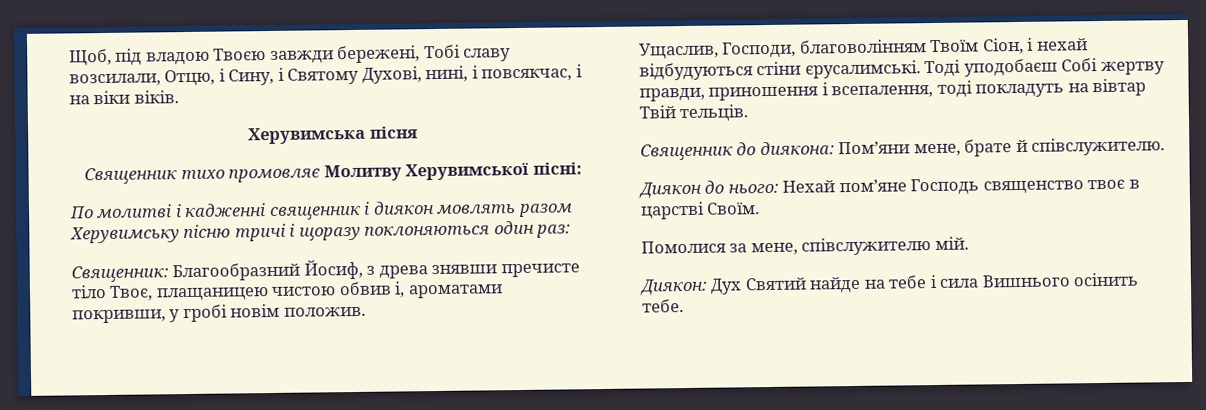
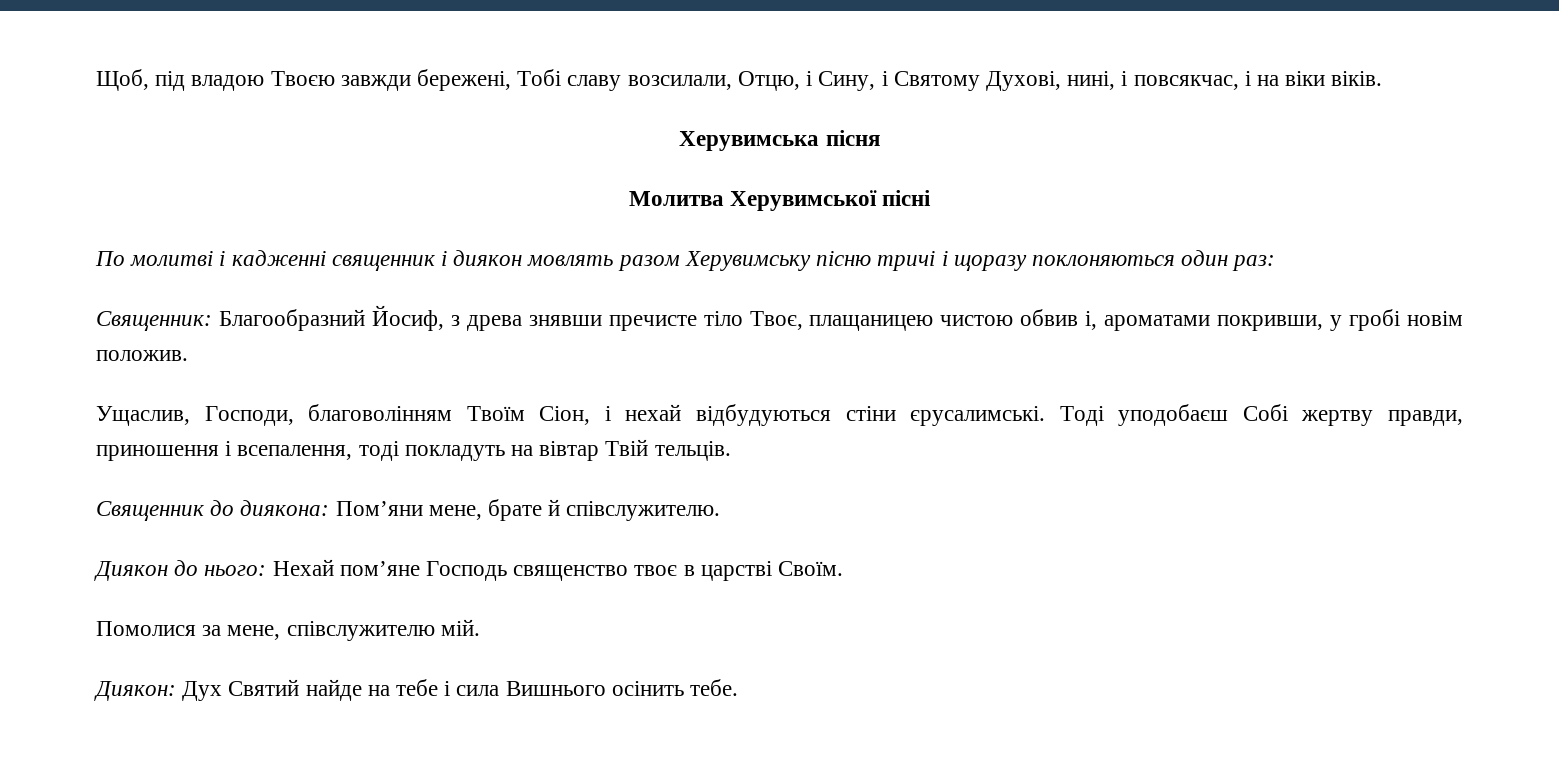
- Священник тихо промовляє Молитву Херувимської пісні:
+ Молитва Херувимської пісні

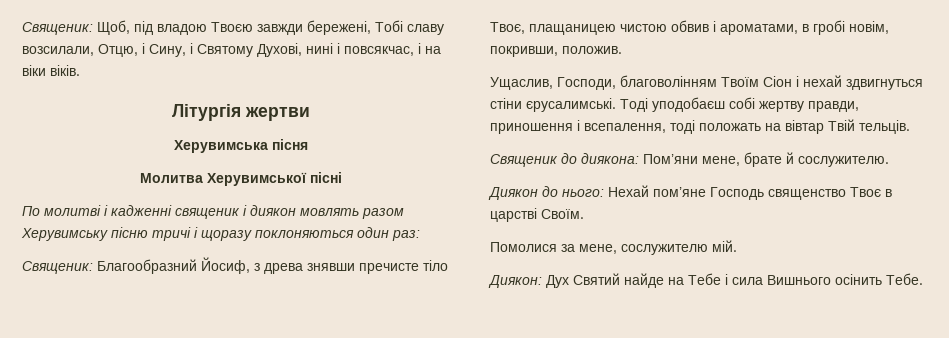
- Щоб, під владою Твоєю завжди бережені, Тобі славу возсилали, Отцю, і Сину, і Святому Духові, нині, і повсякчас, і на віки віків.
+ Священик: Щоб, під владою Твоєю завжди бережені, Тобі славу возсилали, Отцю, і Сину, і Святому Духові, нині і повсякчас, і на віки віків.
+ Літургія жертви
- По молитві і кадженні священник і диякон мовлять разом Херувимську пісню тричі і щоразу поклоняються один раз:
+ По молитві і кадженні священик і диякон мовлять разом Херувимську пісню тричі і щоразу поклоняються один раз:
- Священник: Благообразний Йосиф, з древа знявши пречисте тіло Твоє, плащаницею чистою обвив і, ароматами покривши, у гробі новім положив.
+ Священик: Благообразний Йосиф, з древа знявши пречисте тіло Твоє, плащаницею чистою обвив і ароматами, в гробі новім, покривши, положив.
- Ущаслив, Господи, благоволінням Твоїм Сіон, і нехай відбудуються стіни єрусалимські.
+ Ущаслив, Господи, благоволінням Твоїм Сіон і нехай здвигнуться стіни єрусалимські.
- Тоді уподобаєш Собі жертву правди, приношення і всепалення, тоді покладуть на вівтар Твій тельців.
+ Тоді уподобаєш собі жертву правди, приношення і всепалення, тоді положать на вівтар Твій тельців.
- Священник до диякона: Пом’яни мене, брате й співслужителю.
+ Священик до диякона: Пом’яни мене, брате й сослужителю.
- Диякон до нього: Нехай пом’яне Господь священство твоє в царстві Своїм.
+ Диякон до нього: Нехай пом’яне Господь священство Твоє в царстві Своїм.
- Помолися за мене, співслужителю мій.
+ Помолися за мене, сослужителю мій.
- Диякон: Дух Святий найде на тебе і сила Вишнього осінить тебе.
+ Диякон: Дух Святий найде на Тебе і сила Вишнього осінить Тебе.

